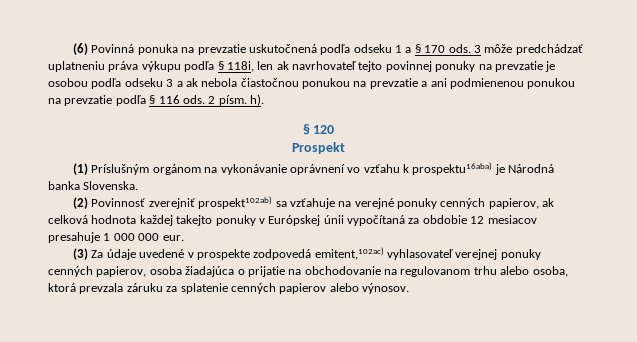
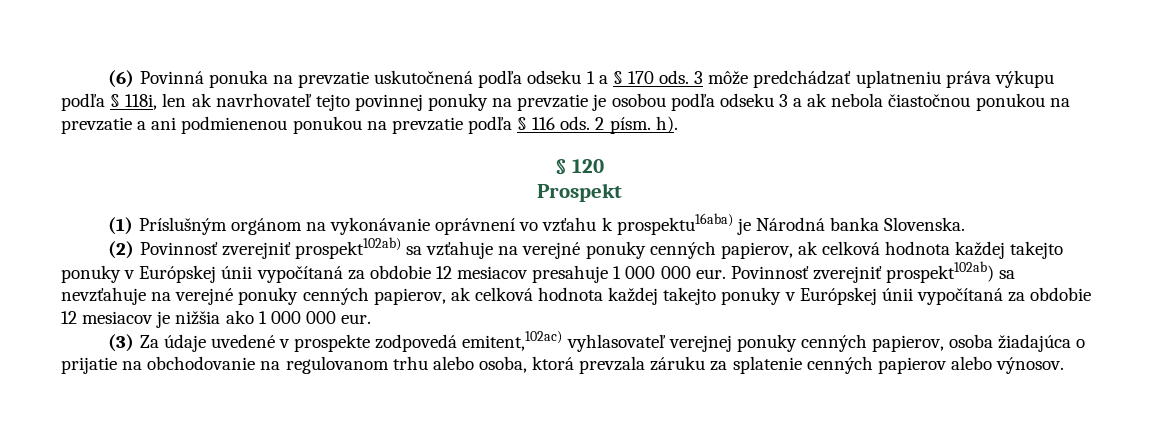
+ Povinnosť zverejniť prospekt102ab) sa nevzťahuje na verejné ponuky cenných papierov, ak celková hodnota každej takejto ponuky v Európskej únii vypočítaná za obdobie 12 mesiacov je nižšia ako 1 000 000 eur.

